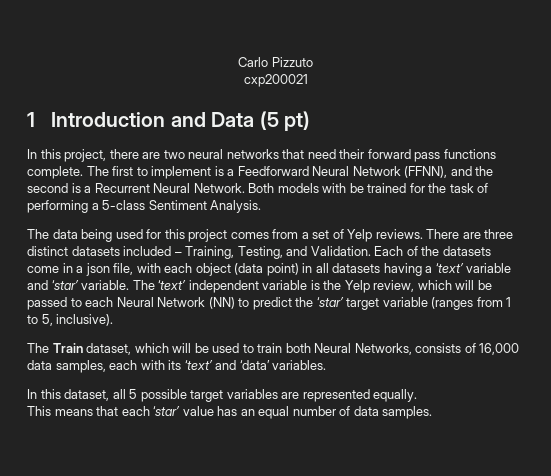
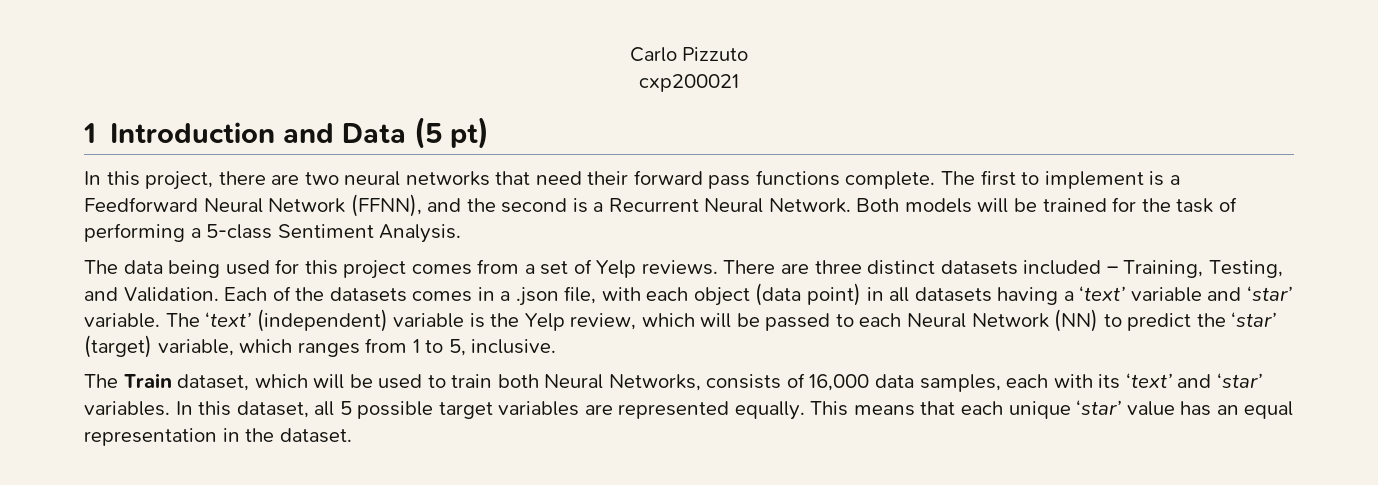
- Both models with be trained for the task of performing a 5-class Sentiment Analysis.
+ Both models will be trained for the task of performing a 5-class Sentiment Analysis.
- Each of the datasets come in a json file, with each object (data point) in all datasets having a ‘text’ variable and ‘star’ variable.
+ Each of the datasets comes in a .json file, with each object (data point) in all datasets having a ‘text’ variable and ‘star’ variable.
- The ‘text’ independent variable is the Yelp review, which will be passed to each Neural Network (NN) to predict the ‘star’ target variable (ranges from 1 to 5, inclusive).
+ The ‘text’ (independent) variable is the Yelp review, which will be passed to each Neural Network (NN) to predict the ‘star’ (target) variable, which ranges from 1 to 5, inclusive.
- The Train dataset, which will be used to train both Neural Networks, consists of 16,000 data samples, each with its ‘text’ and ‘data’ variables.
- In this dataset, all 5 possible target variables are represented equally.
- This means that each ‘star’ value has an equal number of data samples.
+ The Train dataset, which will be used to train both Neural Networks, consists of 16,000 data samples, each with its ‘text’ and ‘star’ variables. In this dataset, all 5 possible target variables are represented equally. This means that each unique ‘star’ value has an equal representation in the dataset.

